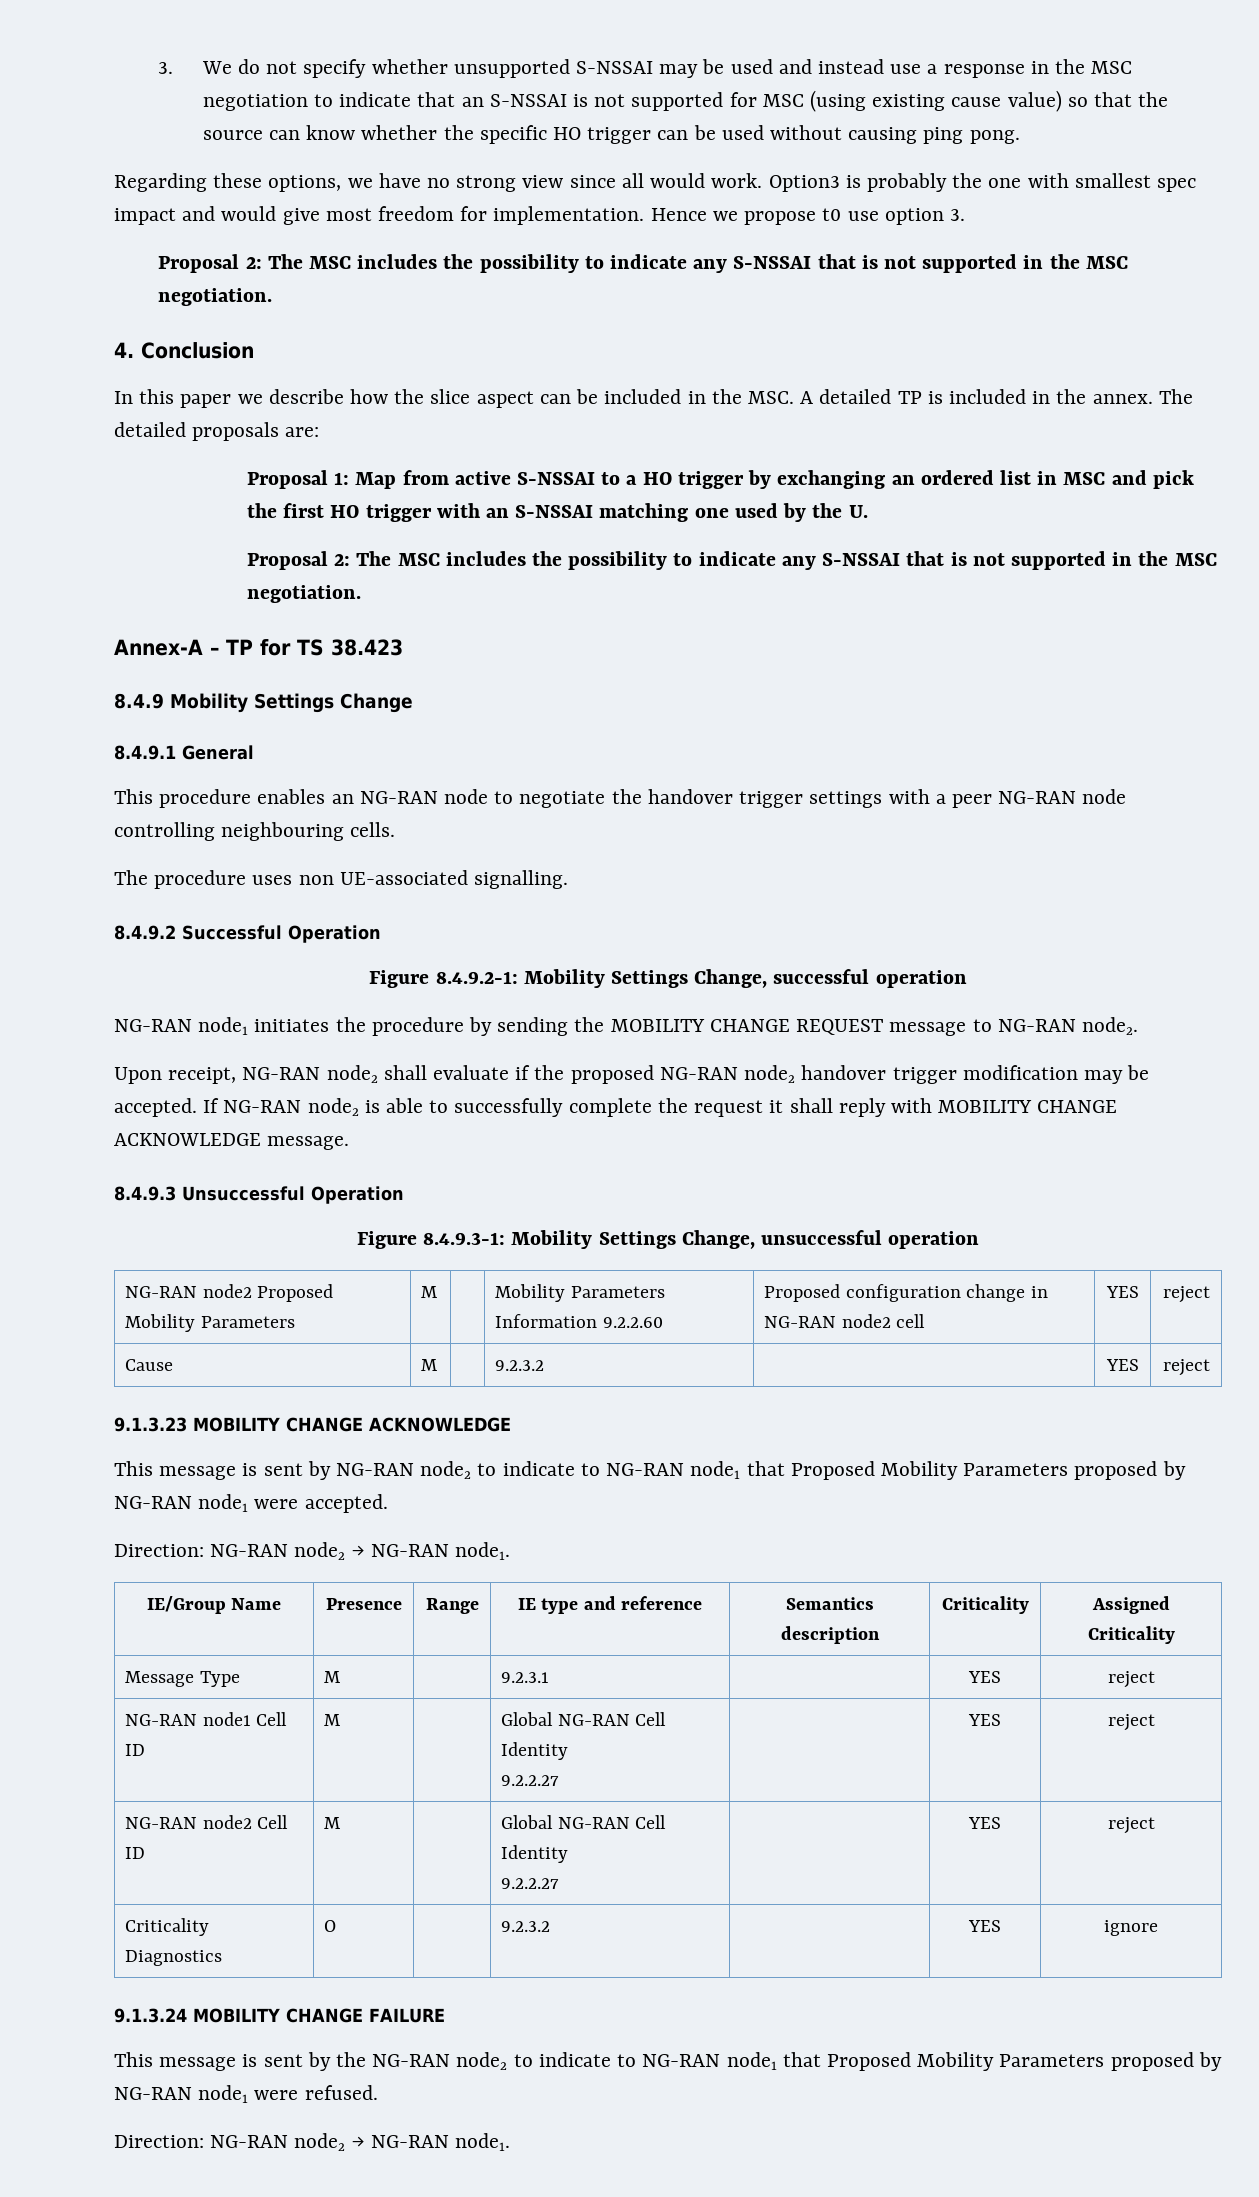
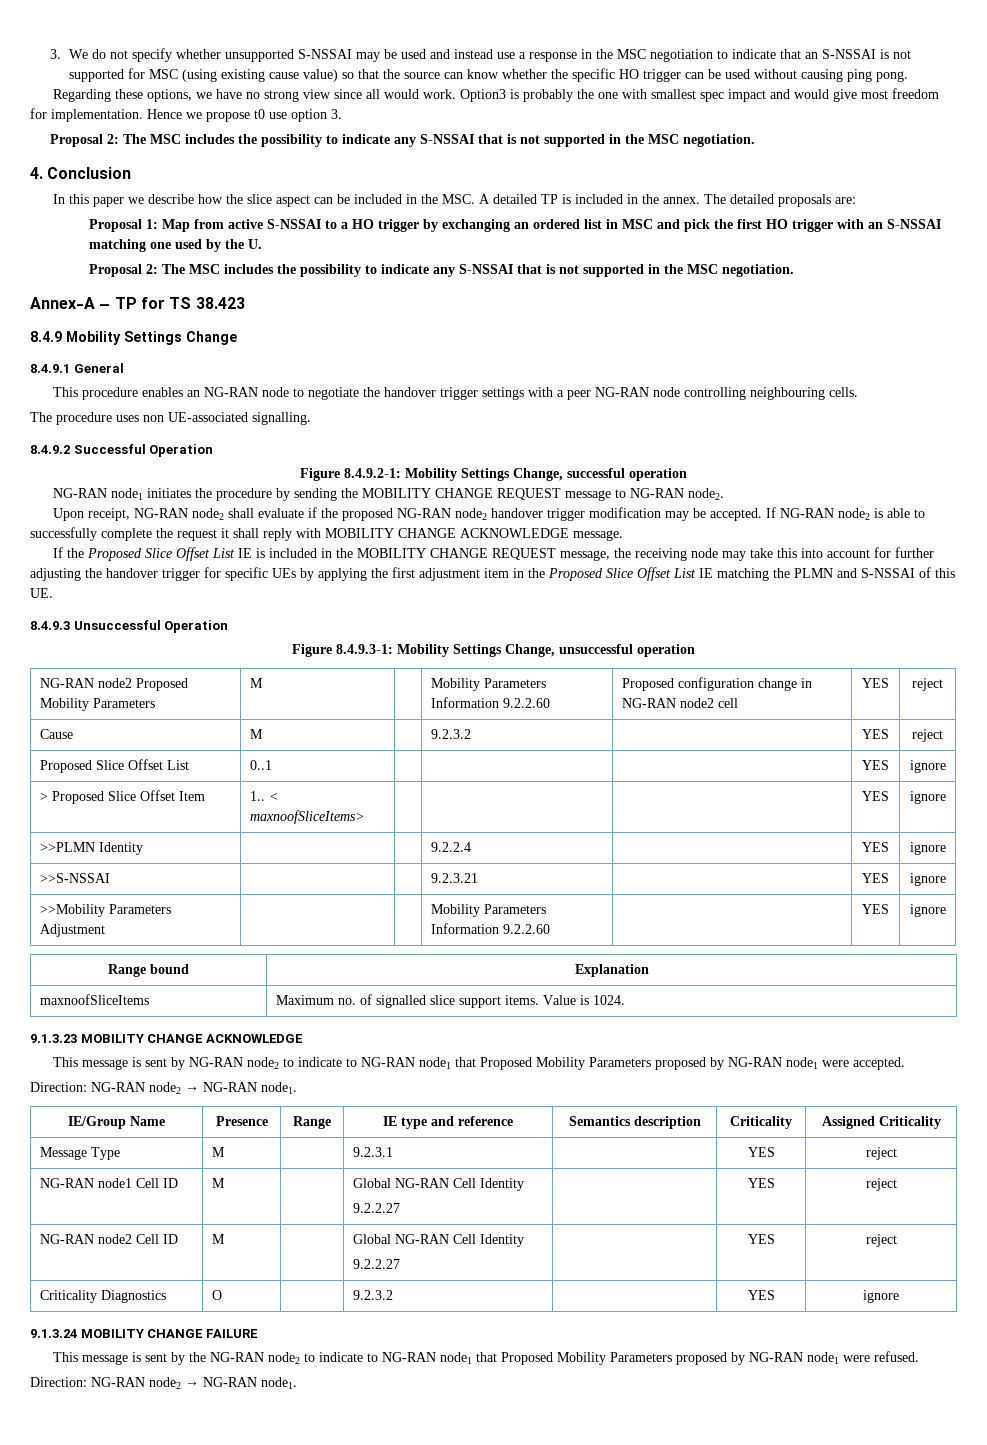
+ If the Proposed Slice Offset List IE is included in the MOBILITY CHANGE REQUEST message, the receiving node may take this into account for further adjusting the handover trigger for specific UEs by applying the first adjustment item in the Proposed Slice Offset List IE matching the PLMN and S-NSSAI of this UE.
+ Proposed Slice Offset List | 0..1 | | | | YES | ignore
+ > Proposed Slice Offset Item | 1.. < maxnoofSliceItems> | | | | YES | ignore
+ >>PLMN Identity | | | 9.2.2.4 | | YES | ignore
+ >>S-NSSAI | | | 9.2.3.21 | | YES | ignore
+ >>Mobility Parameters Adjustment | | | Mobility Parameters Information 9.2.2.60 | | YES | ignore
+ Range bound | Explanation
+ maxnoofSliceItems | Maximum no. of signalled slice support items. Value is 1024.

